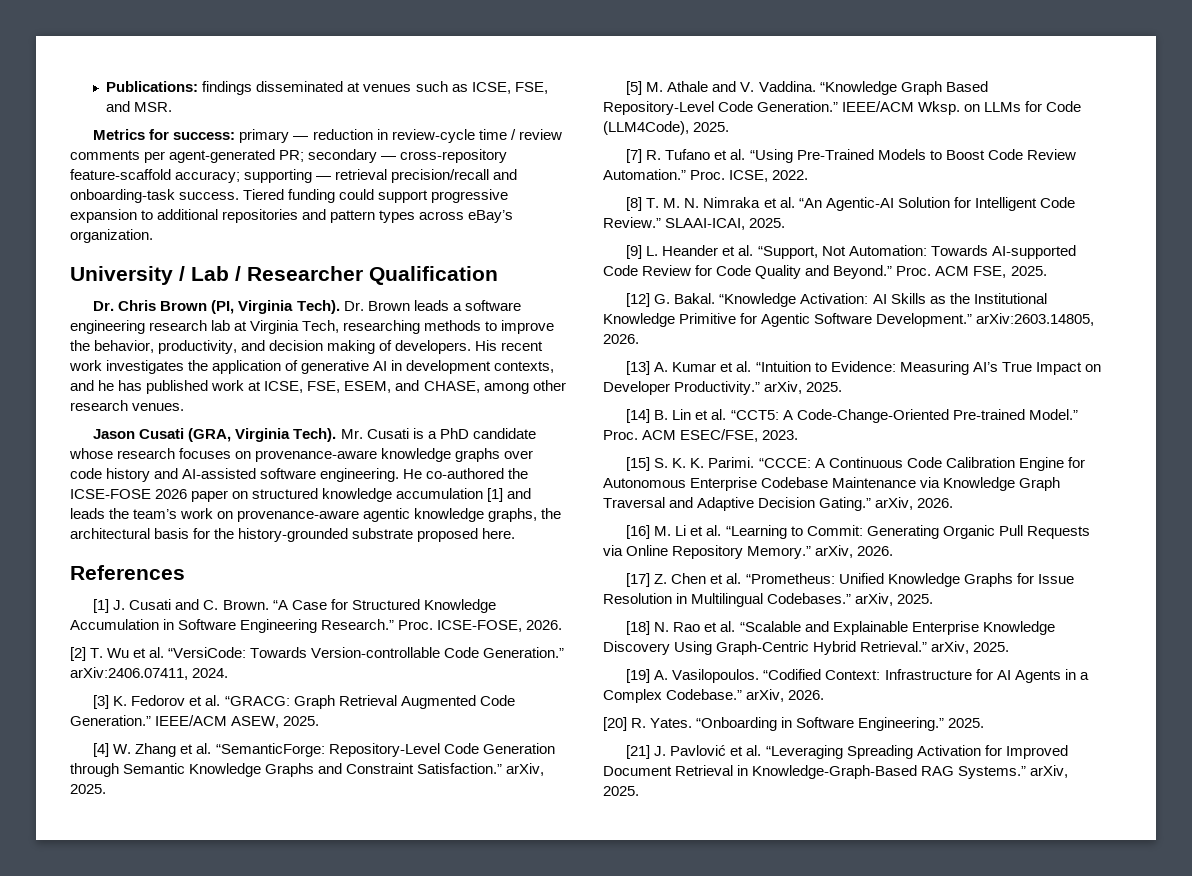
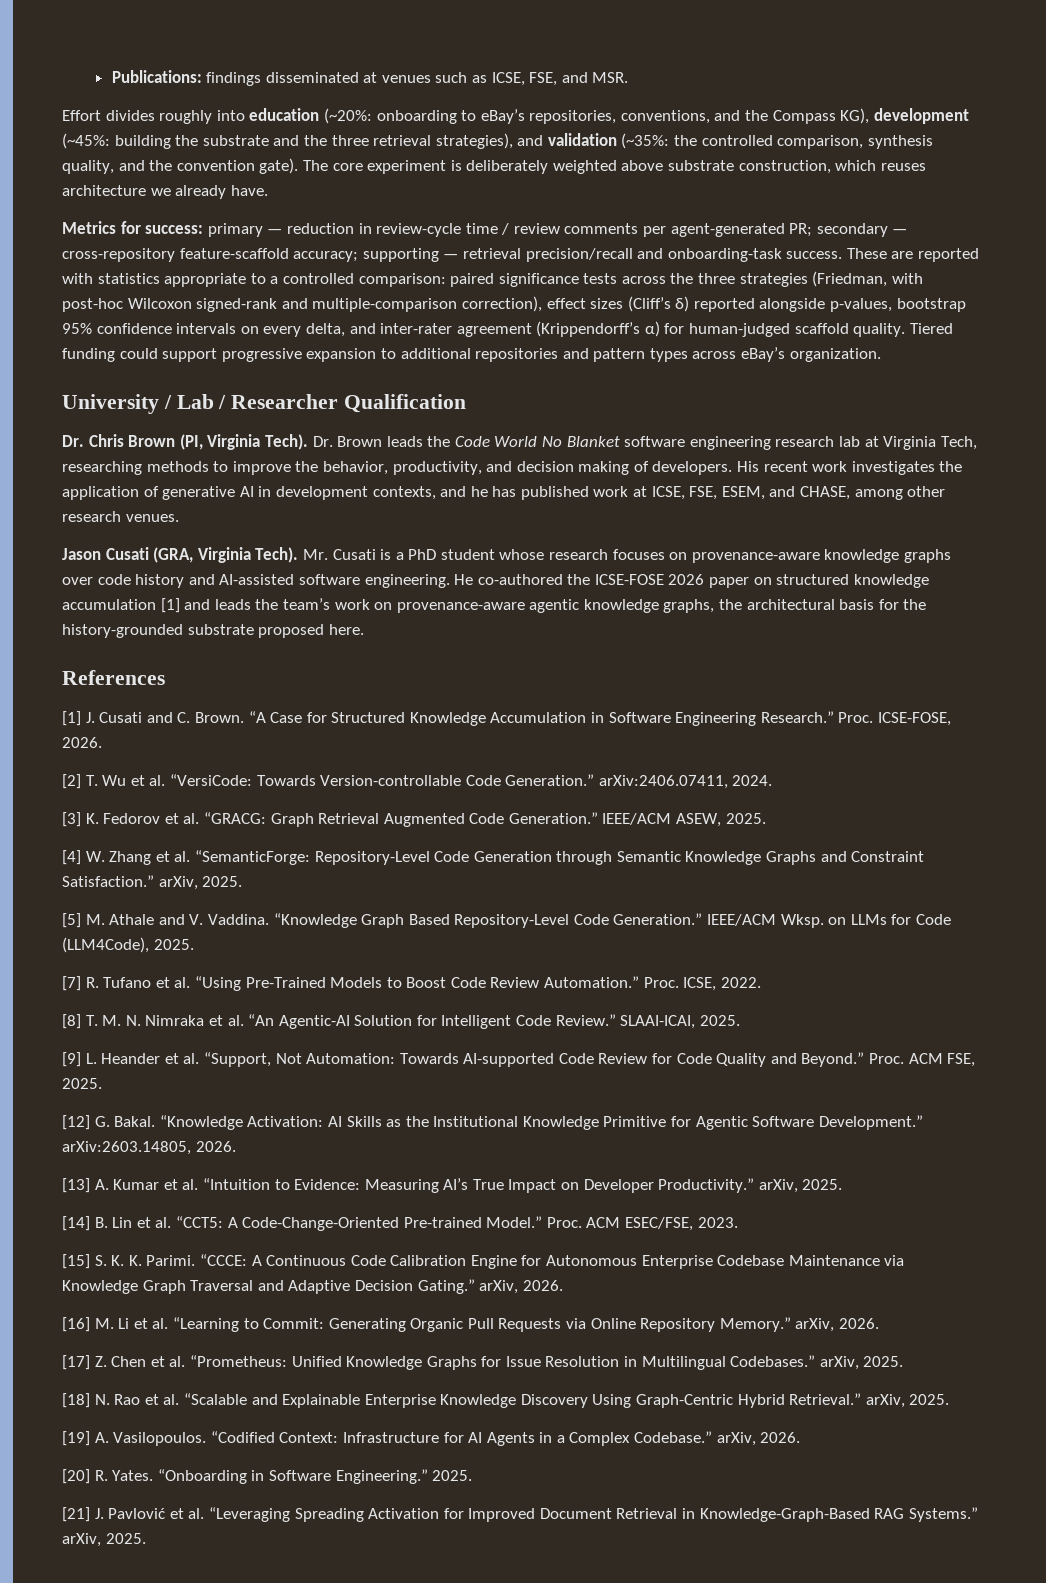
+ Effort divides roughly into education (~20%: onboarding to eBay’s repositories, conventions, and the Compass KG), development (~45%: building the substrate and the three retrieval strategies), and validation (~35%: the controlled comparison, synthesis quality, and the convention gate). The core experiment is deliberately weighted above substrate construction, which reuses architecture we already have.
+ These are reported with statistics appropriate to a controlled comparison: paired significance tests across the three strategies (Friedman, with post-hoc Wilcoxon signed-rank and multiple-comparison correction), effect sizes (Cliff’s δ) reported alongside p-values, bootstrap 95% confidence intervals on every delta, and inter-rater agreement (Krippendorff’s α) for human-judged scaffold quality.
- Dr. Brown leads a software engineering research lab at Virginia Tech, researching methods to improve the behavior, productivity, and decision making of developers.
+ Dr. Brown leads the Code World No Blanket software engineering research lab at Virginia Tech, researching methods to improve the behavior, productivity, and decision making of developers.
- Mr. Cusati is a PhD candidate whose research focuses on provenance-aware knowledge graphs over code history and AI-assisted software engineering.
+ Mr. Cusati is a PhD student whose research focuses on provenance-aware knowledge graphs over code history and AI-assisted software engineering.

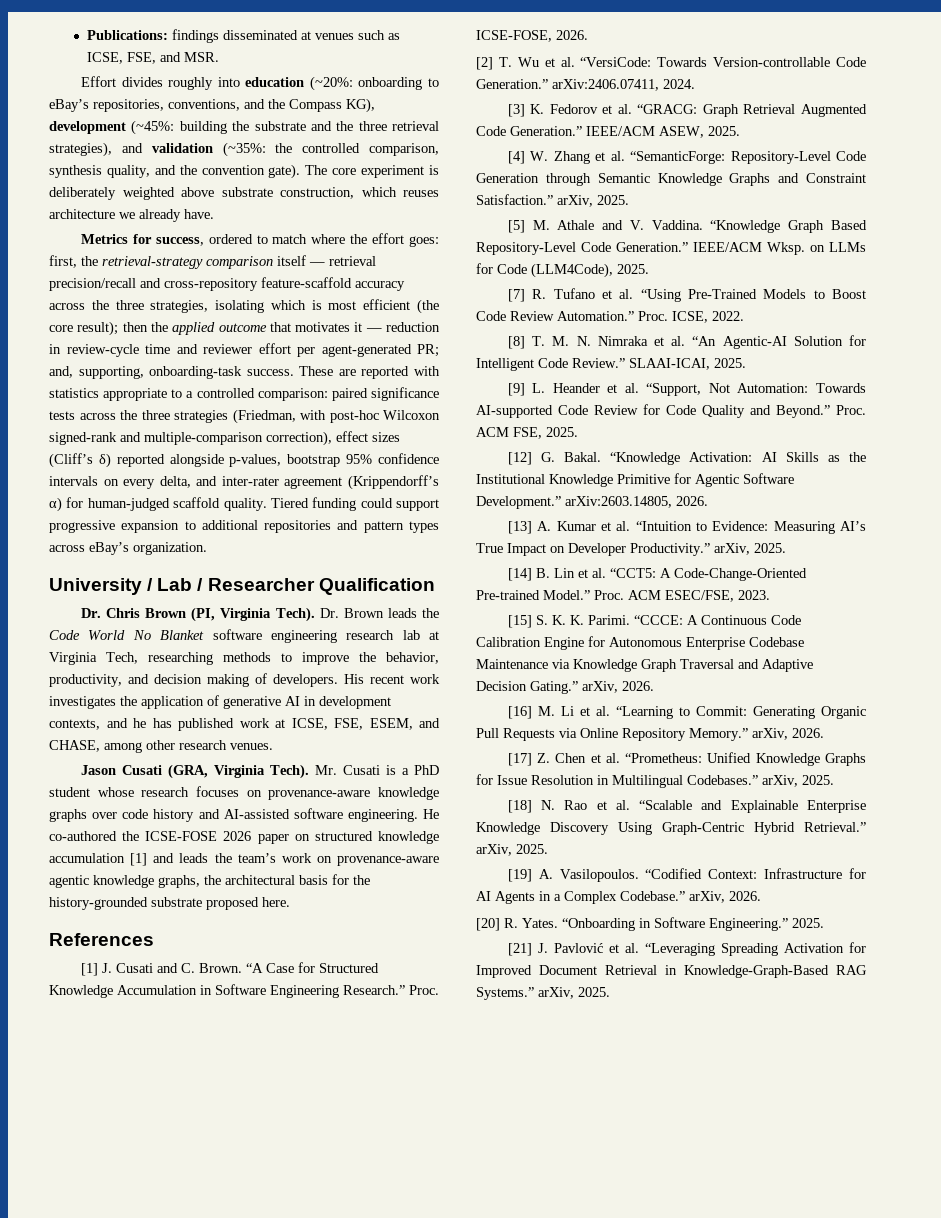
- Metrics for success: primary — reduction in review-cycle time / review comments per agent-generated PR; secondary — cross-repository feature-scaffold accuracy; supporting — retrieval precision/recall and onboarding-task success.
+ Metrics for success, ordered to match where the effort goes: first, the retrieval-strategy comparison itself — retrieval precision/recall and cross-repository feature-scaffold accuracy across the three strategies, isolating which is most efficient (the core result); then the applied outcome that motivates it — reduction in review-cycle time and reviewer effort per agent-generated PR; and, supporting, onboarding-task success.

